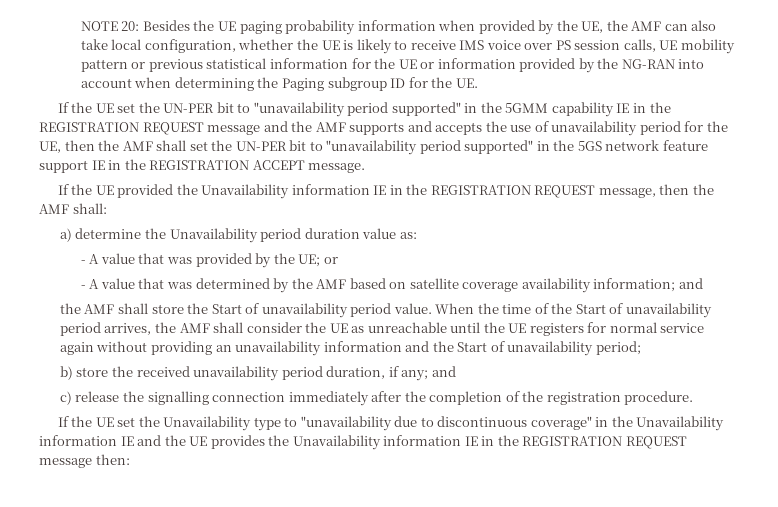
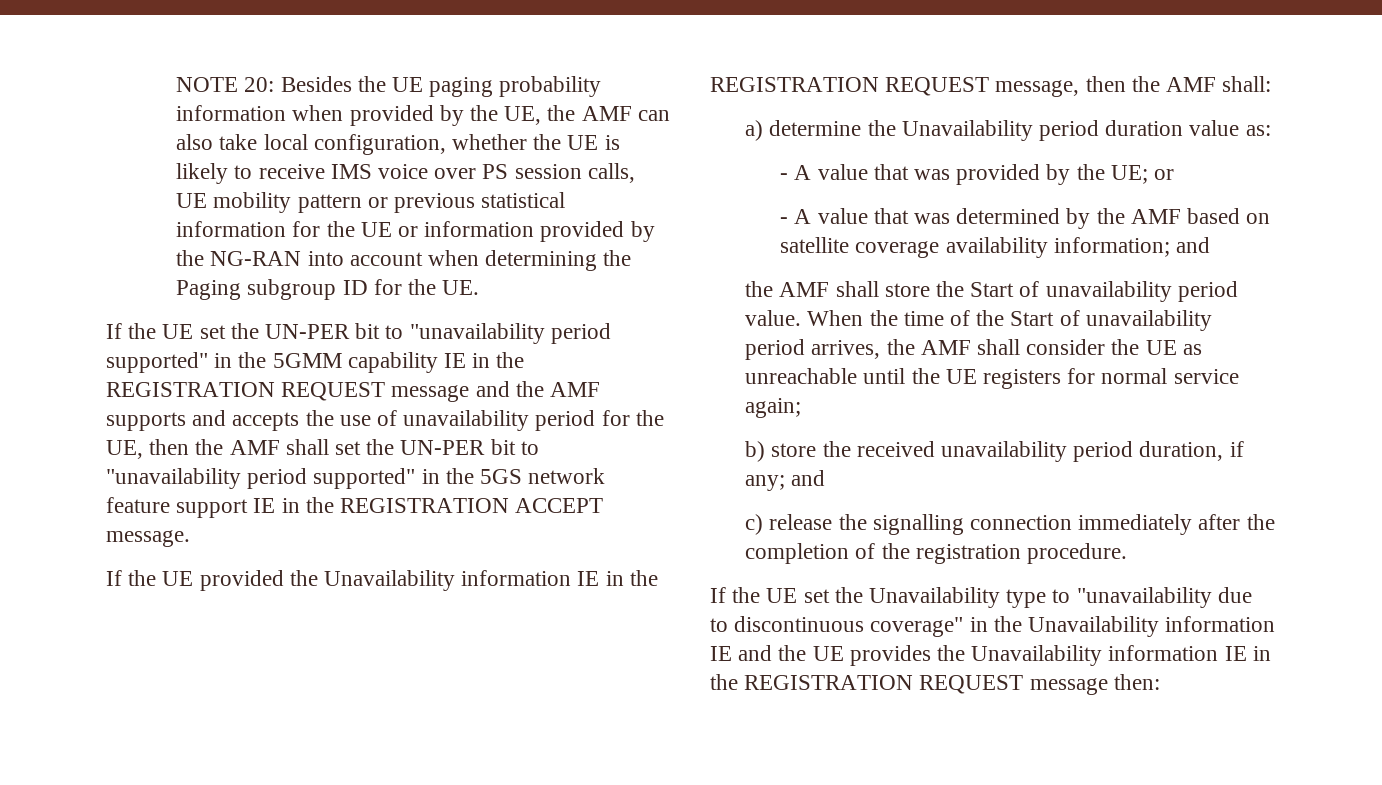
- When the time of the Start of unavailability period arrives, the AMF shall consider the UE as unreachable until the UE registers for normal service again without providing an unavailability information and the Start of unavailability period;
+ When the time of the Start of unavailability period arrives, the AMF shall consider the UE as unreachable until the UE registers for normal service again;

